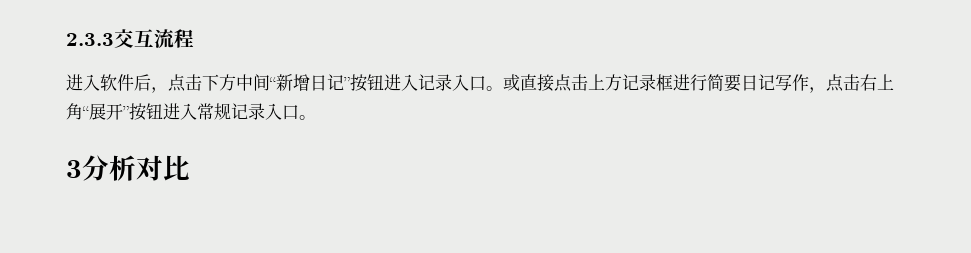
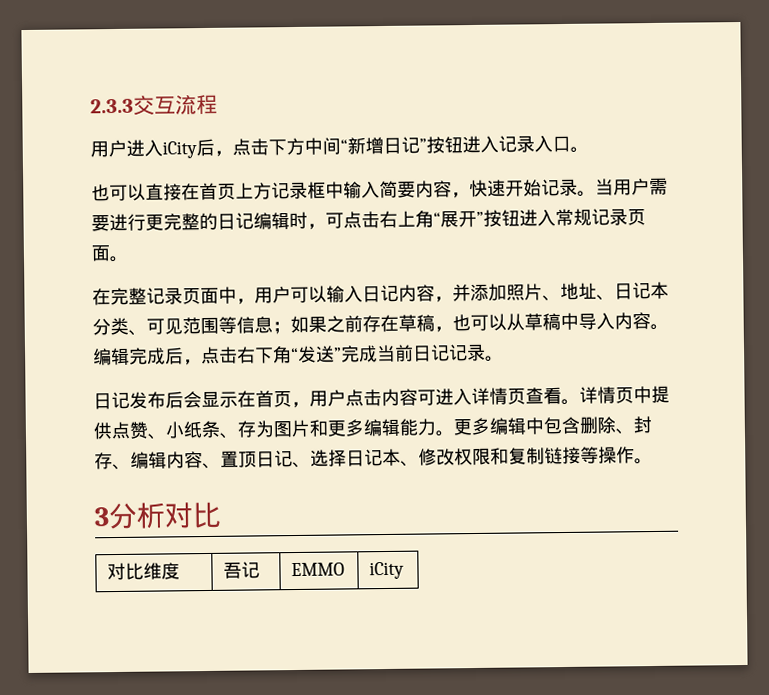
- 进入软件后，点击下方中间“新增日记”按钮进入记录入口。或直接点击上方记录框进行简要日记写作，点击右上角“展开”按钮进入常规记录入口。
+ 用户进入iCity后，点击下方中间“新增日记”按钮进入记录入口。
+ 也可以直接在首页上方记录框中输入简要内容，快速开始记录。当用户需要进行更完整的日记编辑时，可点击右上角“展开”按钮进入常规记录页面。
+ 在完整记录页面中，用户可以输入日记内容，并添加照片、地址、日记本分类、可见范围等信息；如果之前存在草稿，也可以从草稿中导入内容。编辑完成后，点击右下角“发送”完成当前日记记录。
+ 日记发布后会显示在首页，用户点击内容可进入详情页查看。详情页中提供点赞、小纸条、存为图片和更多编辑能力。更多编辑中包含删除、封存、编辑内容、置顶日记、选择日记本、修改权限和复制链接等操作。
+ 对比维度 | 吾记 | EMMO | iCity

